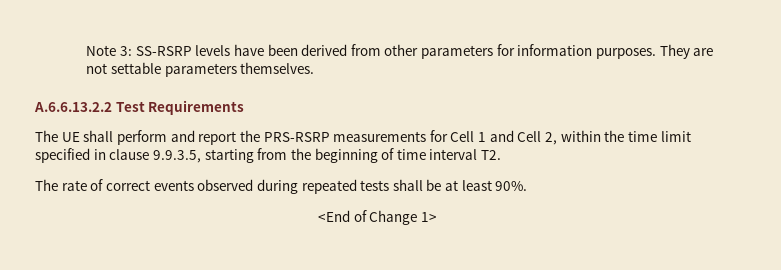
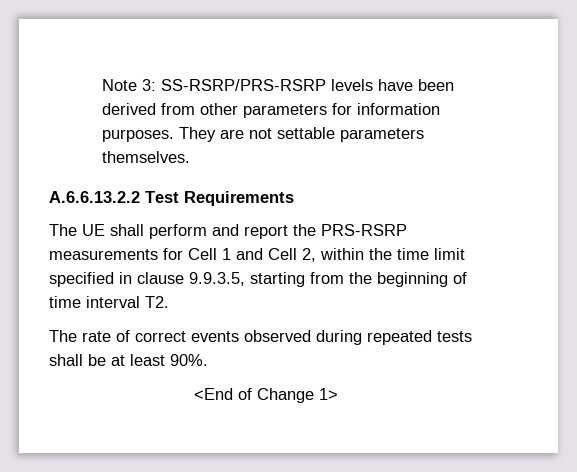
- Note 3: SS-RSRP levels have been derived from other parameters for information purposes.
+ Note 3: SS-RSRP/PRS-RSRP levels have been derived from other parameters for information purposes.

